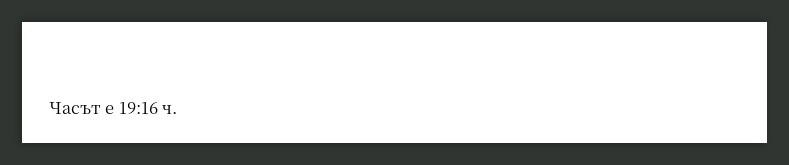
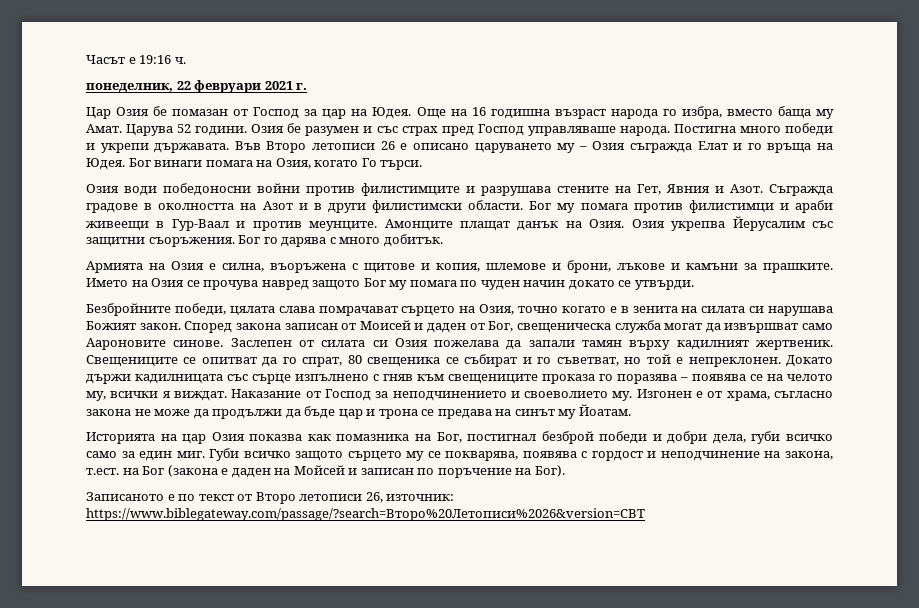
+ понеделник, 22 февруари 2021 г.
+ Цар Озия бе помазан от Господ за цар на Юдея. Още на 16 годишна възраст народа го избра, вместо баща му Амат. Царува 52 години. Озия бе разумен и със страх пред Господ управляваше народа. Постигна много победи и укрепи държавата. Във Второ летописи 26 е описано царуването му – Озия съгражда Елат и го връща на Юдея. Бог винаги помага на Озия, когато Го търси.
+ Озия води победоносни войни против филистимците и разрушава стените на Гет, Явния и Азот. Съгражда градове в околността на Азот и в други филистимски области. Бог му помага против филистимци и араби живеещи в Гур-Ваал и против меунците. Амонците плащат данък на Озия. Озия укрепва Йерусалим със защитни съоръжения. Бог го дарява с много добитък.
+ Армията на Озия е силна, въоръжена с щитове и копия, шлемове и брони, лъкове и камъни за прашките. Името на Озия се прочува навред защото Бог му помага по чуден начин докато се утвърди.
+ Безбройните победи, цялата слава помрачават сърцето на Озия, точно когато е в зенита на силата си нарушава Божият закон. Според закона записан от Моисей и даден от Бог, свещеническа служба могат да извършват само Аароновите синове. Заслепен от силата си Озия пожелава да запали тамян върху кадилният жертвеник. Свещениците се опитват да го спрат, 80 свещеника се събират и го съветват, но той е непреклонен. Докато държи кадилницата със сърце изпълнено с гняв към свещениците проказа го поразява – появява се на челото му, всички я виждат. Наказание от Господ за неподчинението и своеволието му. Изгонен е от храма, съгласно закона не може да продължи да бъде цар и трона се предава на синът му Йоатам.
+ Историята на цар Озия показва как помазника на Бог, постигнал безброй победи и добри дела, губи всичко само за един миг. Губи всичко защото сърцето му се покварява, появява с гордост и неподчинение на закона, т.ест. на Бог (закона е даден на Мойсей и записан по поръчение на Бог).
+ Записаното е по текст от Второ летописи 26, източник: https://www.biblegateway.com/passage/?search=Второ%20Летописи%2026&version=CBT

